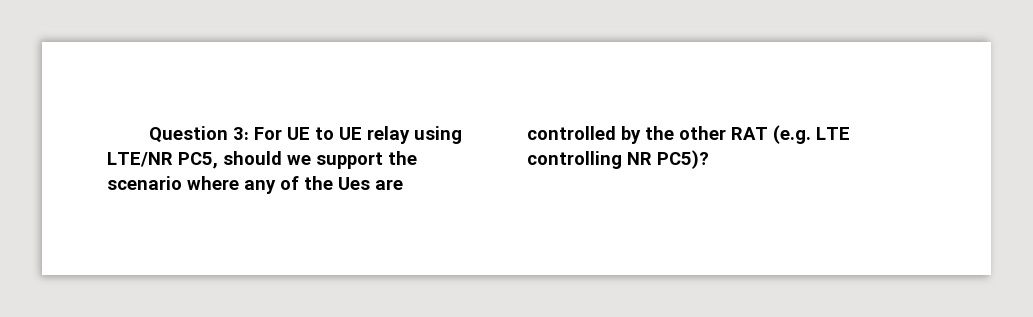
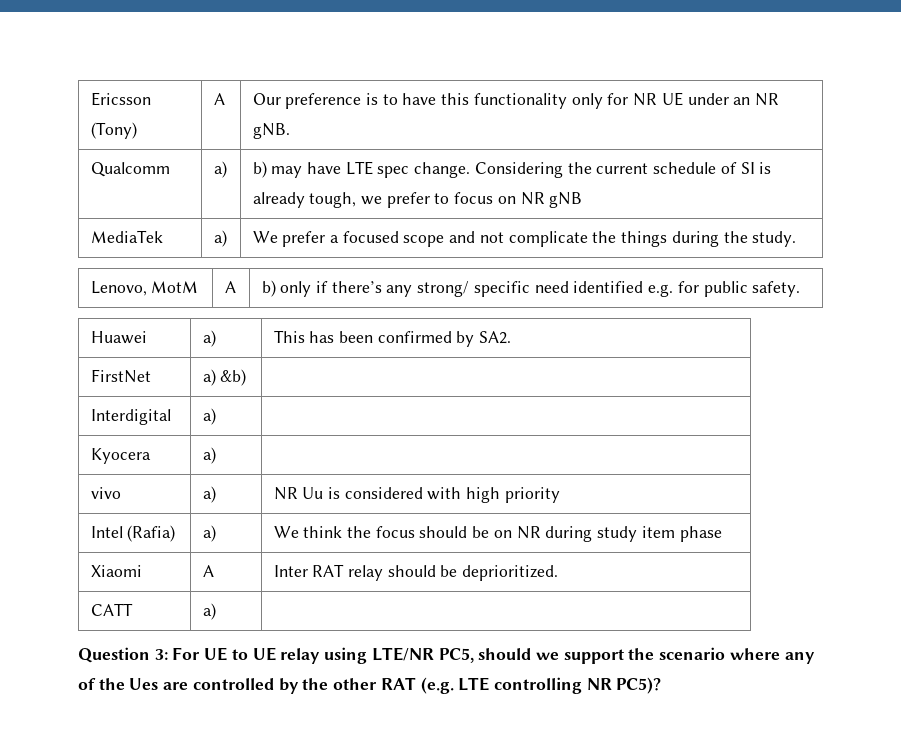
+ Ericsson (Tony) | A | Our preference is to have this functionality only for NR UE under an NR gNB.
+ Qualcomm | a) | b) may have LTE spec change. Considering the current schedule of SI is already tough, we prefer to focus on NR gNB
+ MediaTek | a) | We prefer a focused scope and not complicate the things during the study.
+ Lenovo, MotM | A | b) only if there’s any strong/ specific need identified e.g. for public safety.
+ Huawei | a) | This has been confirmed by SA2.
+ FirstNet | a) &b) |
+ Interdigital | a) |
+ Kyocera | a) |
+ vivo | a) | NR Uu is considered with high priority
+ Intel (Rafia) | a) | We think the focus should be on NR during study item phase
+ Xiaomi | A | Inter RAT relay should be deprioritized.
+ CATT | a) |

